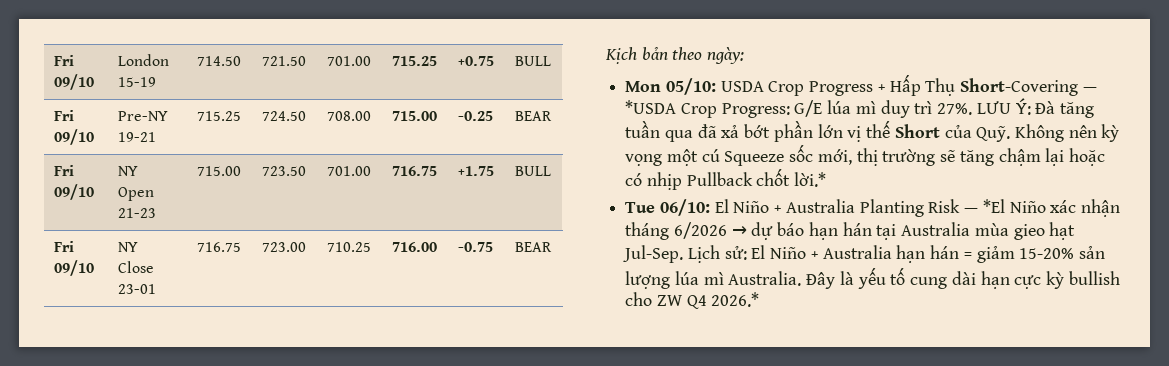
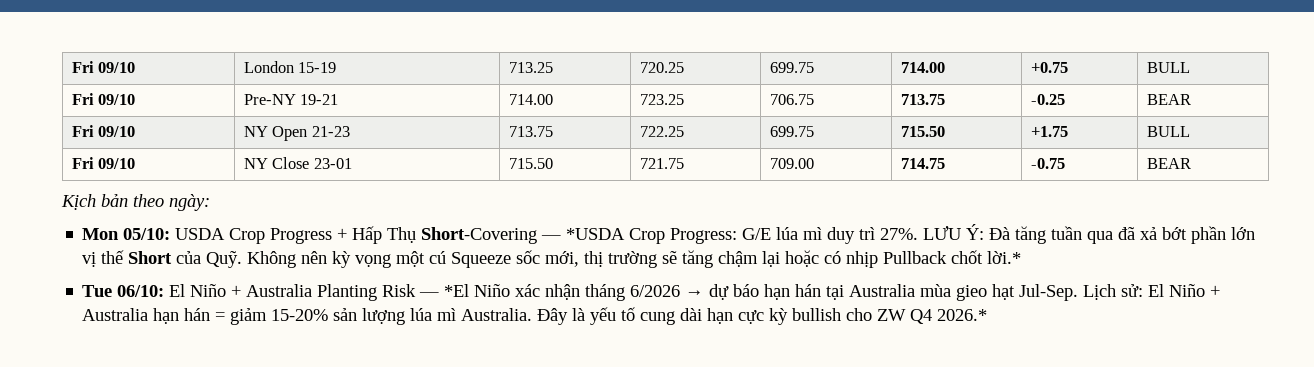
- Fri 09/10 | London 15-19 | 714.50 | 721.50 | 701.00 | 715.25 | +0.75 | BULL
+ Fri 09/10 | London 15-19 | 713.25 | 720.25 | 699.75 | 714.00 | +0.75 | BULL
- Fri 09/10 | Pre-NY 19-21 | 715.25 | 724.50 | 708.00 | 715.00 | -0.25 | BEAR
+ Fri 09/10 | Pre-NY 19-21 | 714.00 | 723.25 | 706.75 | 713.75 | -0.25 | BEAR
- Fri 09/10 | NY Open 21-23 | 715.00 | 723.50 | 701.00 | 716.75 | +1.75 | BULL
+ Fri 09/10 | NY Open 21-23 | 713.75 | 722.25 | 699.75 | 715.50 | +1.75 | BULL
- Fri 09/10 | NY Close 23-01 | 716.75 | 723.00 | 710.25 | 716.00 | -0.75 | BEAR
+ Fri 09/10 | NY Close 23-01 | 715.50 | 721.75 | 709.00 | 714.75 | -0.75 | BEAR

